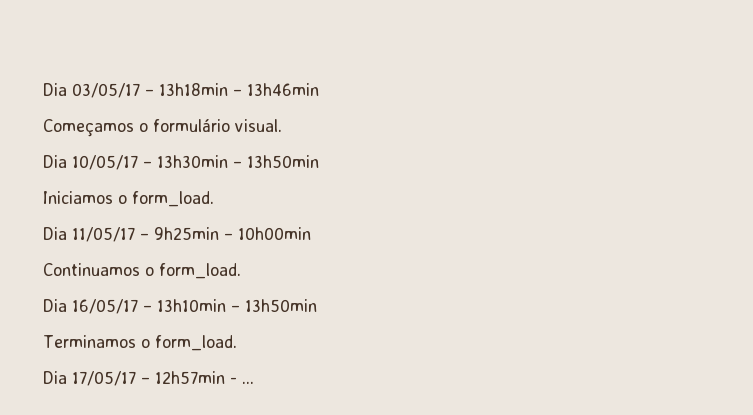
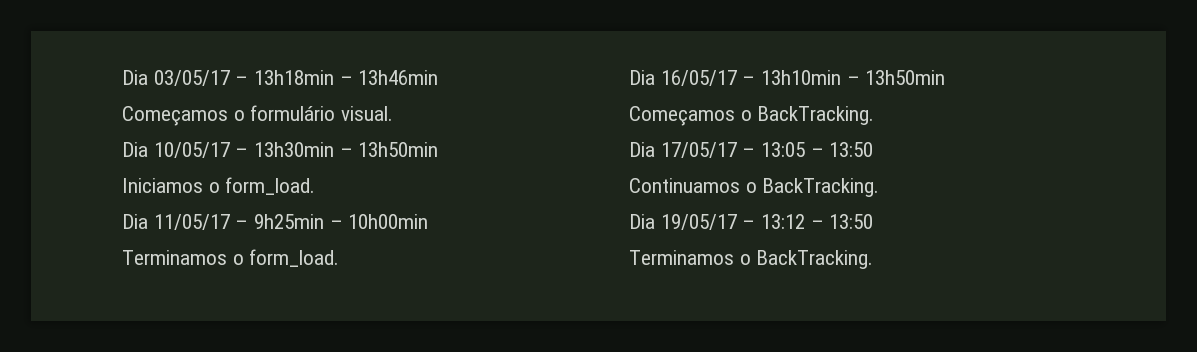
- Continuamos o form_load.
+ Terminamos o form_load.
- Terminamos o form_load.
+ Começamos o BackTracking.
- Dia 17/05/17 – 12h57min - ...
+ Dia 17/05/17 – 13:05 – 13:50
+ Continuamos o BackTracking.
+ Dia 19/05/17 – 13:12 – 13:50
+ Terminamos o BackTracking.

